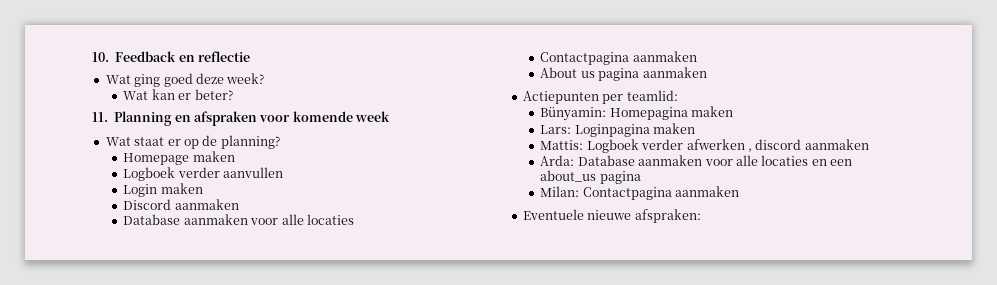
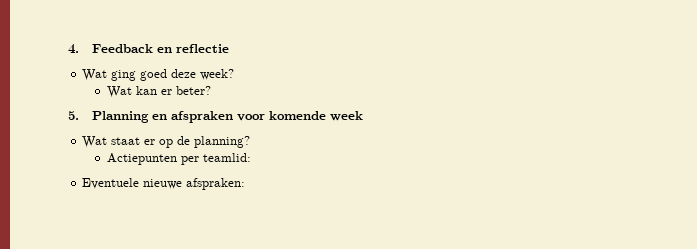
- 10. Feedback en reflectie
+ 4. Feedback en reflectie
- 11. Planning en afspraken voor komende week
+ 5. Planning en afspraken voor komende week
- Homepage maken
- Logboek verder aanvullen
- Login maken
- Discord aanmaken
- Database aanmaken voor alle locaties
- Contactpagina aanmaken
- About us pagina aanmaken
  Actiepunten per teamlid:
- Bünyamin: Homepagina maken
- Lars: Loginpagina maken
- Mattis: Logboek verder afwerken , discord aanmaken
- Arda: Database aanmaken voor alle locaties en een about_us pagina
- Milan: Contactpagina aanmaken

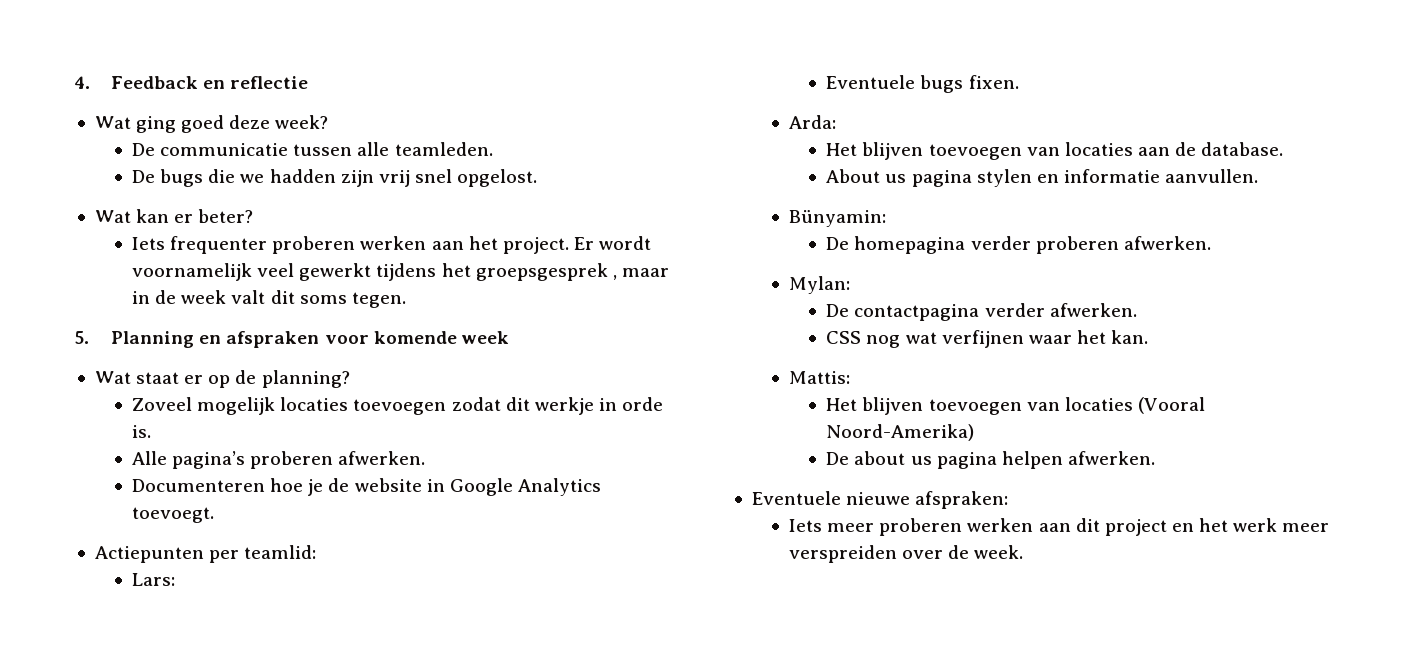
+ De communicatie tussen alle teamleden.
+ De bugs die we hadden zijn vrij snel opgelost.
  Wat kan er beter?
+ Iets frequenter proberen werken aan het project. Er wordt voornamelijk veel gewerkt tijdens het groepsgesprek , maar in de week valt dit soms tegen.
+ Zoveel mogelijk locaties toevoegen zodat dit werkje in orde is.
+ Alle pagina’s proberen afwerken.
+ Documenteren hoe je de website in Google Analytics toevoegt.
  Actiepunten per teamlid:
+ Lars:
+ Eventuele bugs fixen.
+ Arda:
+ Het blijven toevoegen van locaties aan de database.
+ About us pagina stylen en informatie aanvullen.
+ Bünyamin:
+ De homepagina verder proberen afwerken.
+ Mylan:
+ De contactpagina verder afwerken.
+ CSS nog wat verfijnen waar het kan.
+ Mattis:
+ Het blijven toevoegen van locaties (Vooral Noord-Amerika)
+ De about us pagina helpen afwerken.
  Eventuele nieuwe afspraken:
+ Iets meer proberen werken aan dit project en het werk meer verspreiden over de week.

